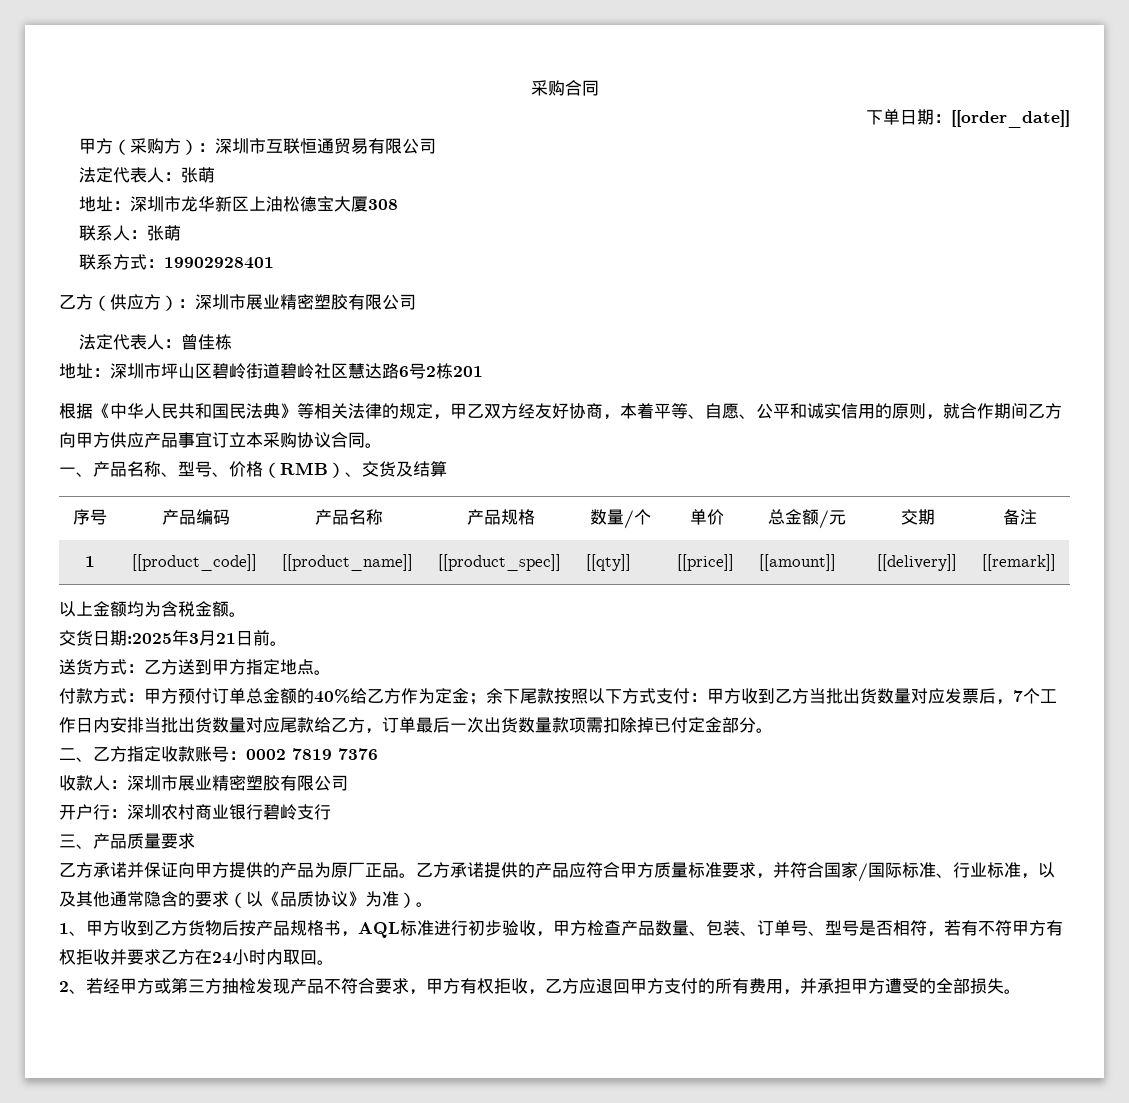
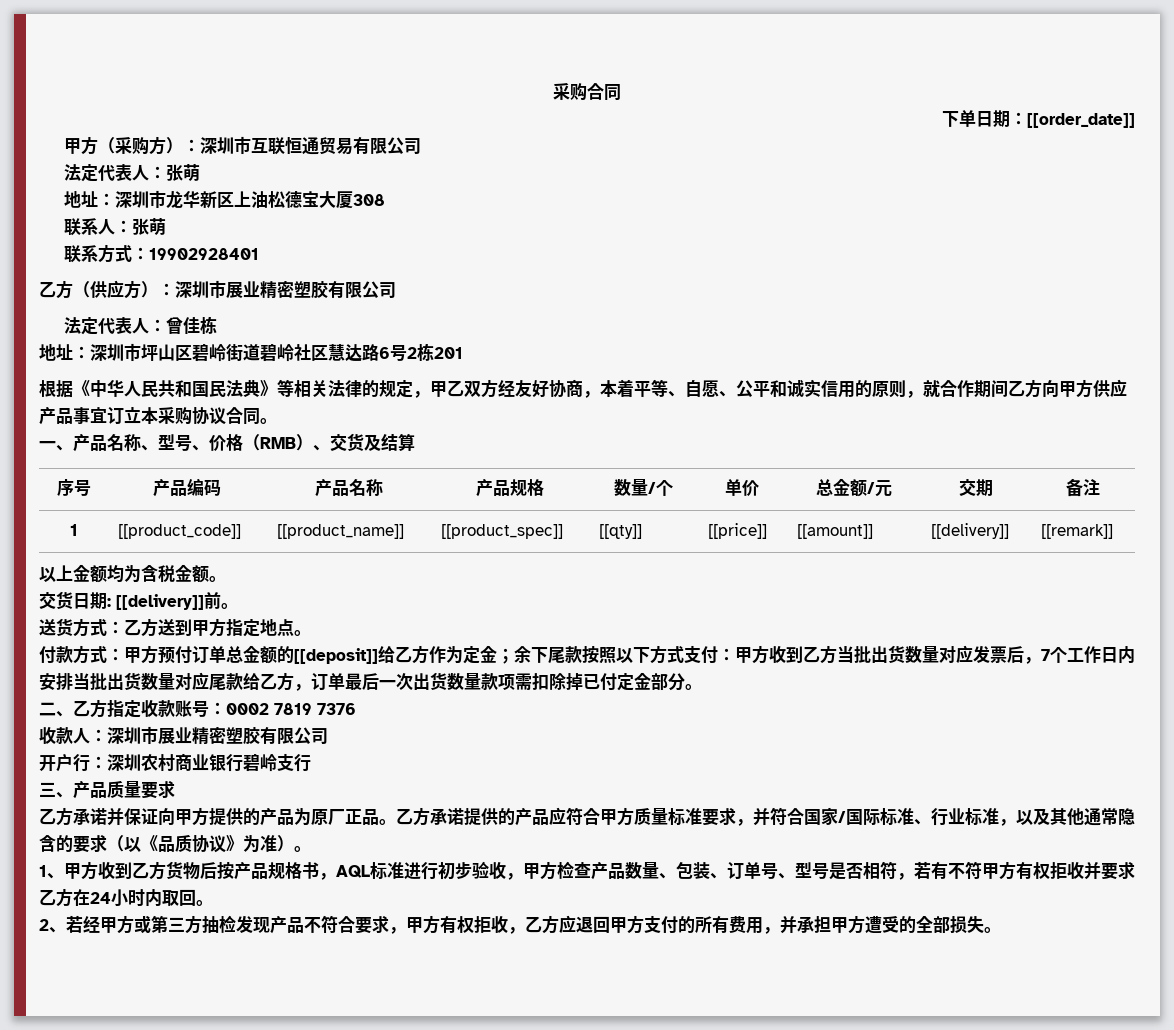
- 交货日期:2025年3月21日前。
+ 交货日期: [[delivery]]前。
- 付款方式：甲方预付订单总金额的40%给乙方作为定金；余下尾款按照以下方式支付：甲方收到乙方当批出货数量对应发票后，7个工作日内安排当批出货数量对应尾款给乙方，订单最后一次出货数量款项需扣除掉已付定金部分。
+ 付款方式：甲方预付订单总金额的[[deposit]]给乙方作为定金；余下尾款按照以下方式支付：甲方收到乙方当批出货数量对应发票后，7个工作日内安排当批出货数量对应尾款给乙方，订单最后一次出货数量款项需扣除掉已付定金部分。

